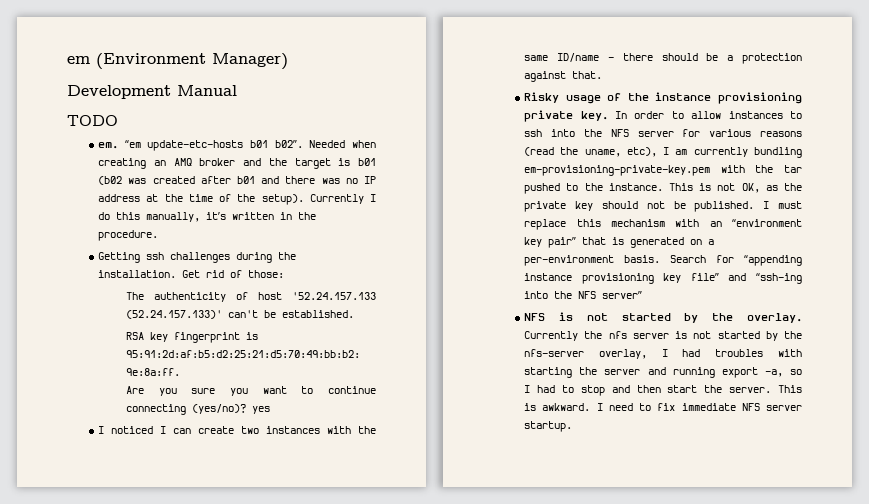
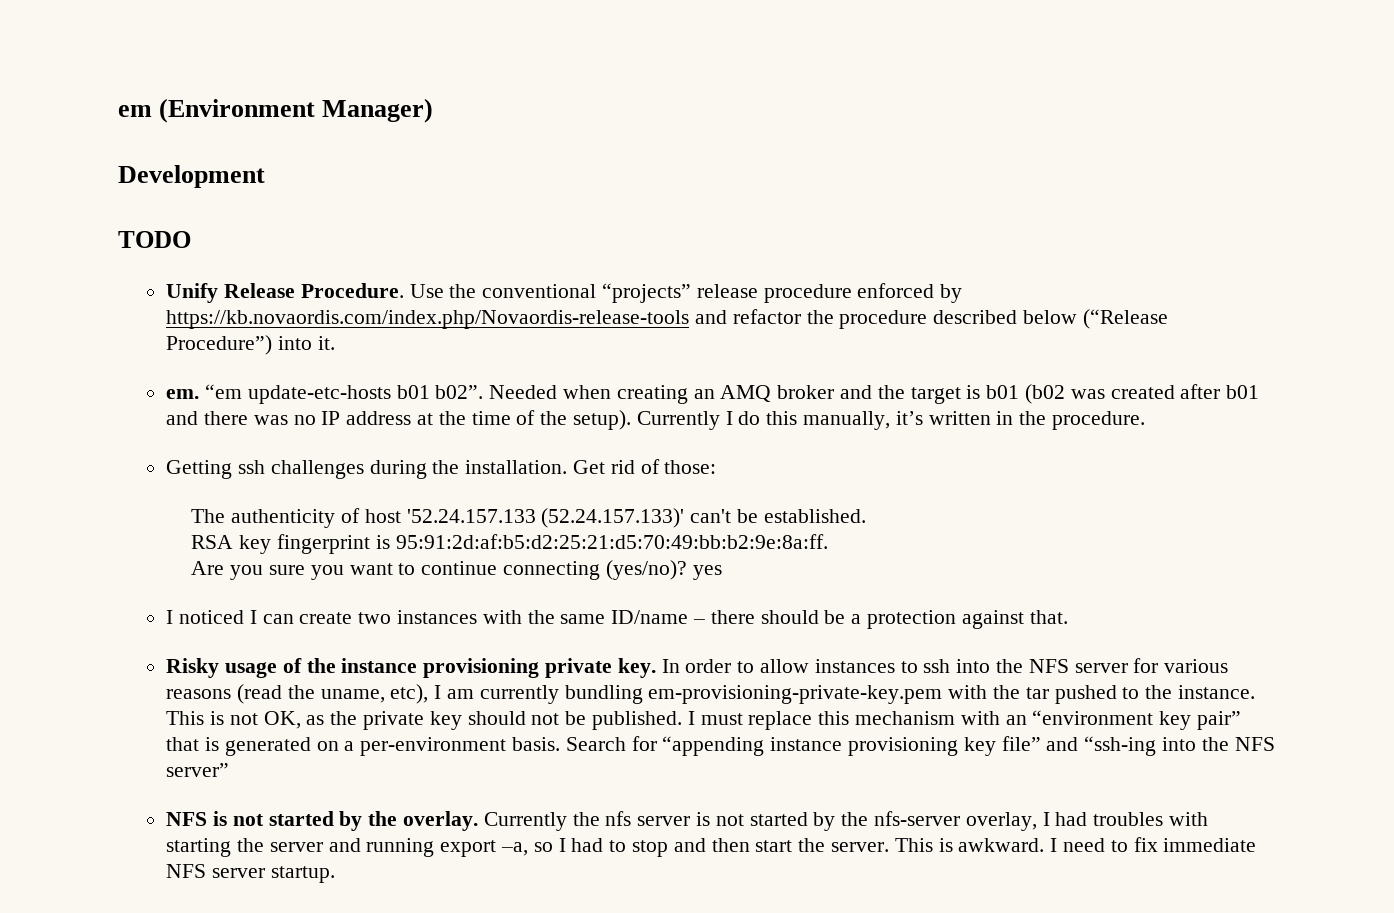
- Development Manual
+ Development
+ Unify Release Procedure. Use the conventional “projects” release procedure enforced by https://kb.novaordis.com/index.php/Novaordis-release-tools and refactor the procedure described below (“Release Procedure”) into it.

